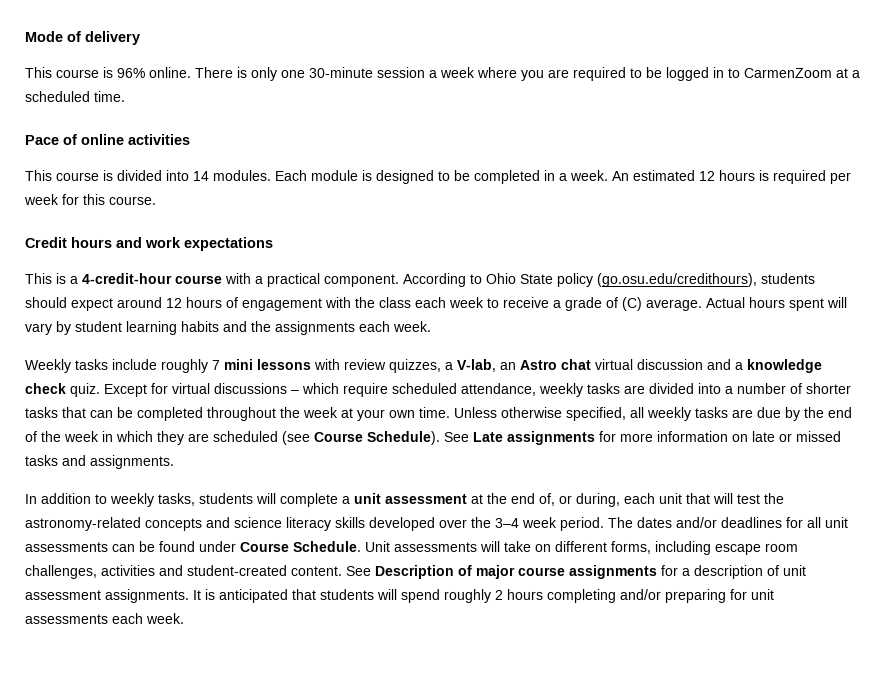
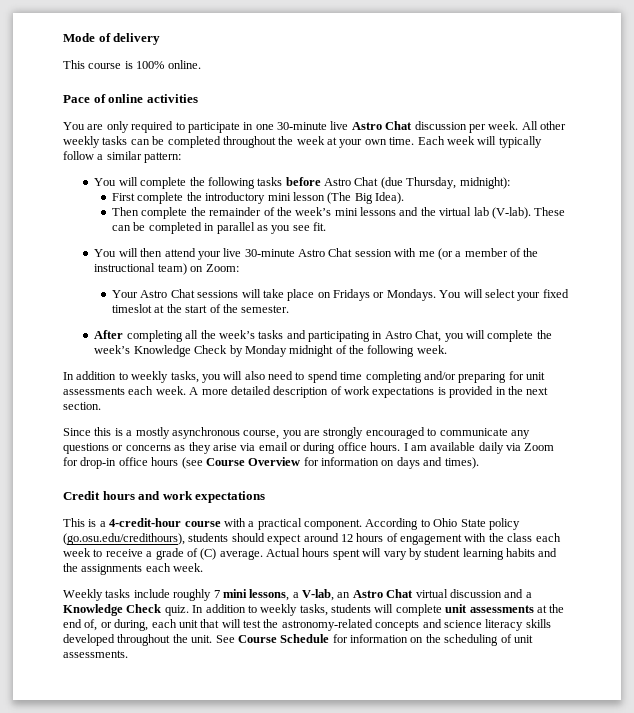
- This course is 96% online. There is only one 30-minute session a week where you are required to be logged in to CarmenZoom at a scheduled time.
+ This course is 100% online.
  Pace of online activities
- This course is divided into 14 modules. Each module is designed to be completed in a week. An estimated 12 hours is required per week for this course.
+ You are only required to participate in one 30-minute live Astro Chat discussion per week. All other weekly tasks can be completed throughout the week at your own time. Each week will typically follow a similar pattern:
+ You will complete the following tasks before Astro Chat (due Thursday, midnight):
+ First complete the introductory mini lesson (The Big Idea).
+ Then complete the remainder of the week’s mini lessons and the virtual lab (V-lab). These can be completed in parallel as you see fit.
+ You will then attend your live 30-minute Astro Chat session with me (or a member of the instructional team) on Zoom:
+ Your Astro Chat sessions will take place on Fridays or Mondays. You will select your fixed timeslot at the start of the semester.
+ After completing all the week’s tasks and participating in Astro Chat, you will complete the week’s Knowledge Check by Monday midnight of the following week.
+ In addition to weekly tasks, you will also need to spend time completing and/or preparing for unit assessments each week. A more detailed description of work expectations is provided in the next section.
+ Since this is a mostly asynchronous course, you are strongly encouraged to communicate any questions or concerns as they arise via email or during office hours. I am available daily via Zoom for drop-in office hours (see Course Overview for information on days and times).
- Weekly tasks include roughly 7 mini lessons with review quizzes, a V-lab, an Astro chat virtual discussion and a knowledge check quiz. Except for virtual discussions – which require scheduled attendance, weekly tasks are divided into a number of shorter tasks that can be completed throughout the week at your own time. Unless otherwise specified, all weekly tasks are due by the end of the week in which they are scheduled (see Course Schedule). See Late assignments for more information on late or missed tasks and assignments.
- In addition to weekly tasks, students will complete a unit assessment at the end of, or during, each unit that will test the astronomy-related concepts and science literacy skills developed over the 3–4 week period. The dates and/or deadlines for all unit assessments can be found under Course Schedule. Unit assessments will take on different forms, including escape room challenges, activities and student-created content. See Description of major course assignments for a description of unit assessment assignments. It is anticipated that students will spend roughly 2 hours completing and/or preparing for unit assessments each week.
+ Weekly tasks include roughly 7 mini lessons, a V-lab, an Astro Chat virtual discussion and a Knowledge Check quiz. In addition to weekly tasks, students will complete unit assessments at the end of, or during, each unit that will test the astronomy-related concepts and science literacy skills developed throughout the unit. See Course Schedule for information on the scheduling of unit assessments.

